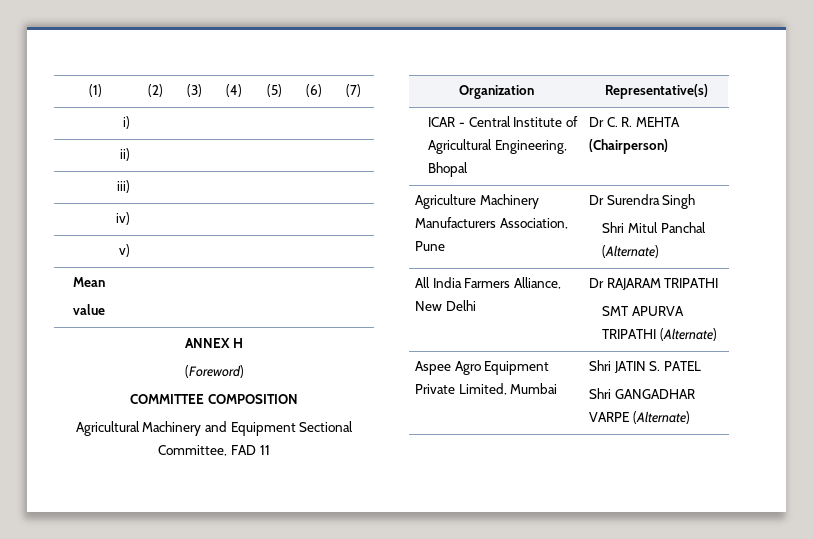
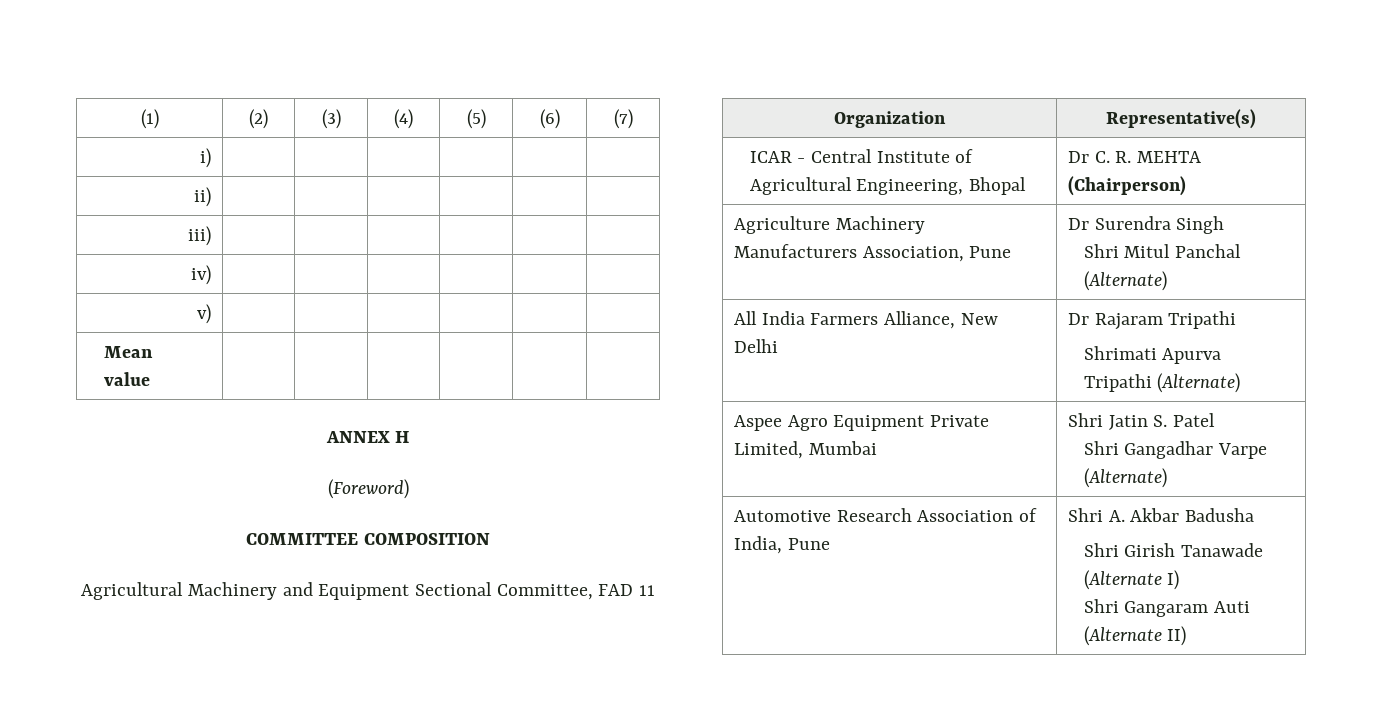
- All India Farmers Alliance, New Delhi | Dr RAJARAM TRIPATHI
- SMT APURVA TRIPATHI (Alternate)
+ All India Farmers Alliance, New Delhi | Dr Rajaram Tripathi
+ Shrimati Apurva Tripathi (Alternate)
- Aspee Agro Equipment Private Limited, Mumbai | Shri JATIN S. PATEL
- Shri GANGADHAR VARPE (Alternate)
+ Aspee Agro Equipment Private Limited, Mumbai | Shri Jatin S. Patel
+ Shri Gangadhar Varpe (Alternate)
+ Automotive Research Association of India, Pune | Shri A. Akbar Badusha
+ Shri Girish Tanawade (Alternate I)
+ Shri Gangaram Auti (Alternate II)

